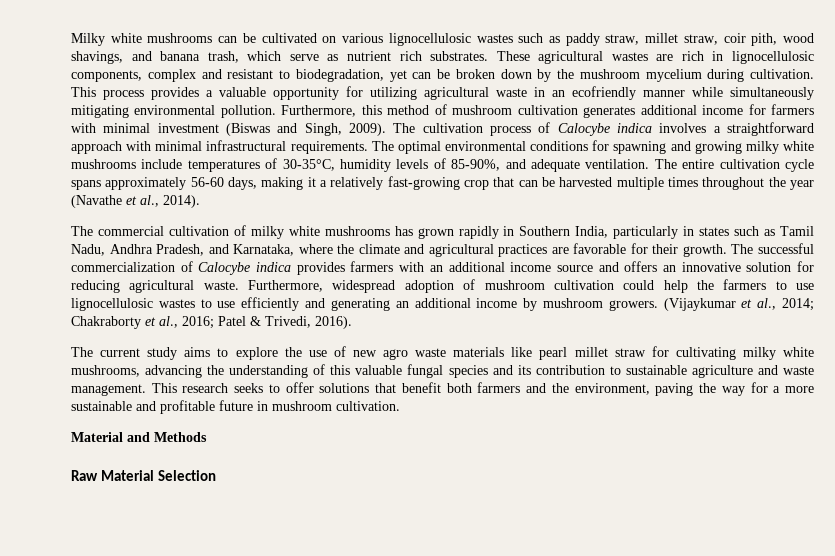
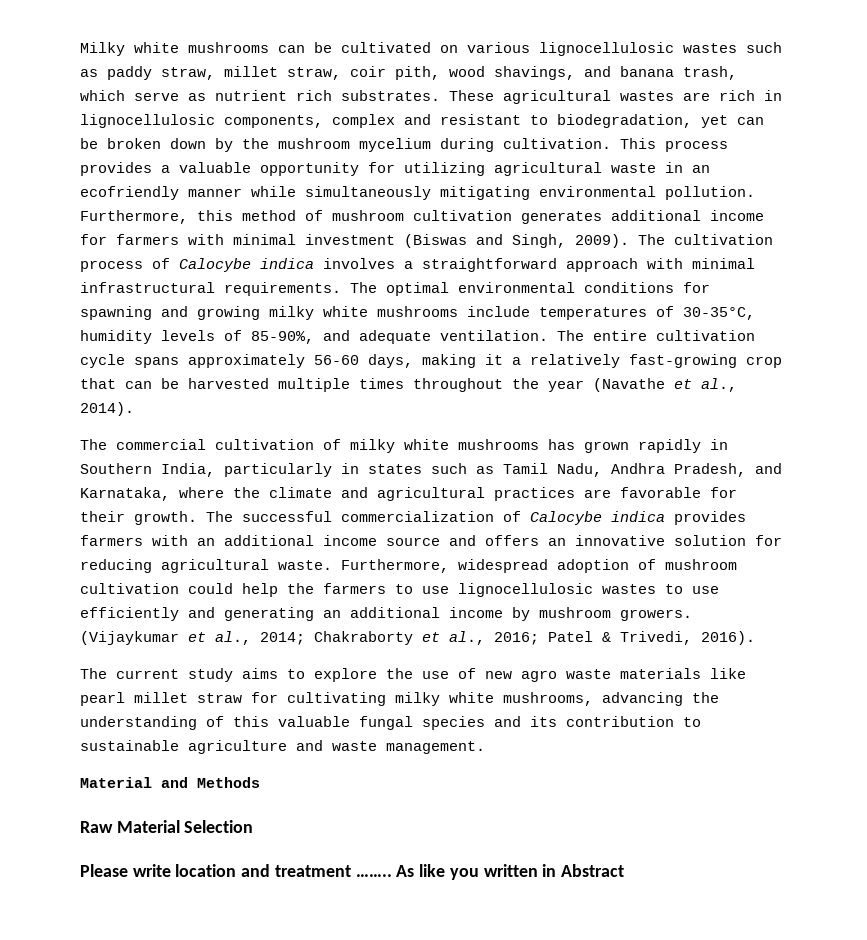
- This research seeks to offer solutions that benefit both farmers and the environment, paving the way for a more sustainable and profitable future in mushroom cultivation.
+ Please write location and treatment …….. As like you written in Abstract

